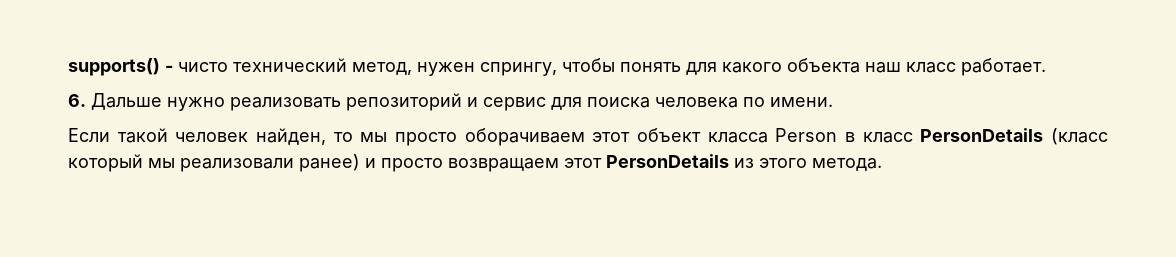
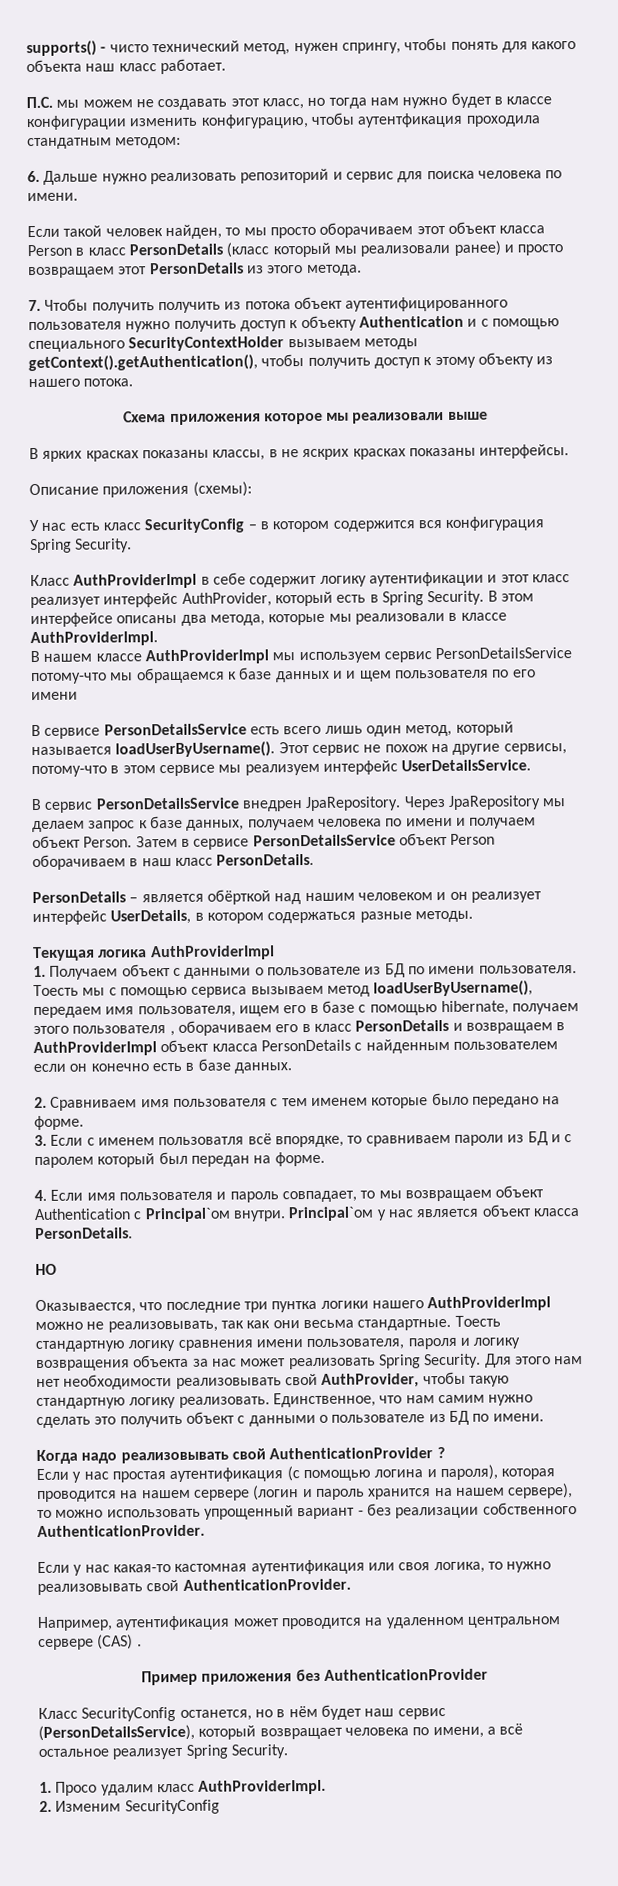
+ П.С. мы можем не создавать этот класс, но тогда нам нужно будет в классе конфигурации изменить конфигурацию, чтобы аутентфикация проходила стандатным методом:
+ 7. Чтобы получить получить из потока объект аутентифицированного пользователя нужно получить доступ к объекту Authentication и с помощью специального SecurityContextHolder вызываем методы getContext().getAuthentication(), чтобы получить доступ к этому объекту из нашего потока.
+ Схема приложения которое мы реализовали выше
+ В ярких красках показаны классы, в не яскрих красках показаны интерфейсы.
+ Описание приложения (схемы):
+ У нас есть класс SecurityConfig – в котором содержится вся конфигурация Spring Security.
+ Класс AuthProviderImpl в себе содержит логику аутентификации и этот класс реализует интерфейс AuthProvider, который есть в Spring Security. В этом интерфейсе описаны два метода, которые мы реализовали в классе AuthProviderImpl.
+ В нашем классе AuthProviderImpl мы используем сервис PersonDetailsService потому-что мы обращаемся к базе данных и и щем пользователя по его имени
+ В сервисе PersonDetailsService есть всего лишь один метод, который называется loadUserByUsername(). Этот сервис не похож на другие сервисы, потому-что в этом сервисе мы реализуем интерфейс UserDetailsService.
+ В сервис PersonDetailsService внедрен JpaRepository. Через JpaRepository мы делаем запрос к базе данных, получаем человека по имени и получаем объект Person. Затем в сервисе PersonDetailsService объект Person оборачиваем в наш класс PersonDetails.
+ PersonDetails – является обёрткой над нашим человеком и он реализует интерфейс UserDetails, в котором содержаться разные методы.
+ Текущая логика AuthProviderImpl
+ 1. Получаем объект с данными о пользователе из БД по имени пользователя. Тоесть мы с помощью сервиса вызываем метод loadUserByUsername(), передаем имя пользователя, ищем его в базе с помощью hibernate, получаем этого пользователя , оборачиваем его в класс PersonDetails и возвращаем в AuthProviderImpl объект класса PersonDetails с найденным пользователем если он конечно есть в базе данных.
+ 2. Сравниваем имя пользователя с тем именем которые было передано на форме.
+ 3. Если с именем пользоватля всё впорядке, то сравниваем пароли из БД и с паролем который был передан на форме.
+ 4. Если имя пользователя и пароль совпадает, то мы возвращаем объект Authentication с Principal`ом внутри. Principal`ом у нас является объект класса PersonDetails.
+ НО
+ Оказываестся, что последние три пунтка логики нашего AuthProviderImpl можно не реализовывать, так как они весьма стандартные. Тоесть стандартную логику сравнения имени пользователя, пароля и логику возвращения объекта за нас может реализовать Spring Security. Для этого нам нет необходимости реализовывать свой AuthProvider, чтобы такую стандартную логику реализовать. Единственное, что нам самим нужно сделать это получить объект с данными о пользователе из БД по имени.
+ Когда надо реализовывать свой AuthenticationProvider ?
+ Если у нас простая аутентификация (с помощью логина и пароля), которая проводится на нашем сервере (логин и пароль хранится на нашем сервере), то можно использовать упрощенный вариант - без реализации собственного AuthenticationProvider.
+ Если у нас какая-то кастомная аутентификация или своя логика, то нужно реализовывать свой AuthenticationProvider.
+ Например, аутентификация может проводится на удаленном центральном сервере (CAS) .
+ Пример приложения без AuthenticationProvider
+ Класс SecurityConfig останется, но в нём будет наш сервис (PersonDetailsService), который возвращает человека по имени, а всё остальное реализует Spring Security.
+ 1. Просо удалим класс AuthProviderImpl.
+ 2. Изменим SecurityConfig

